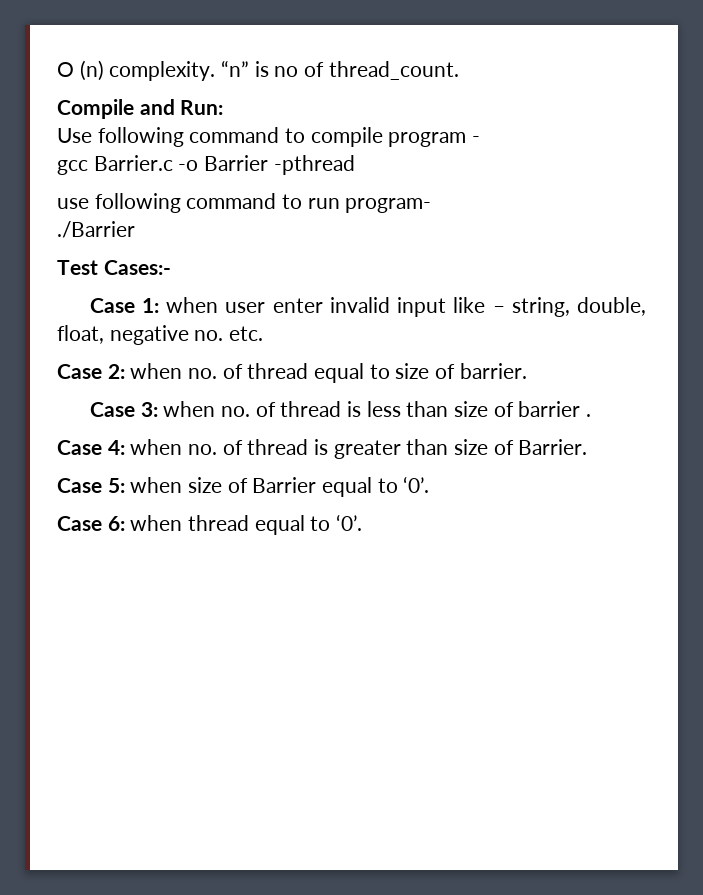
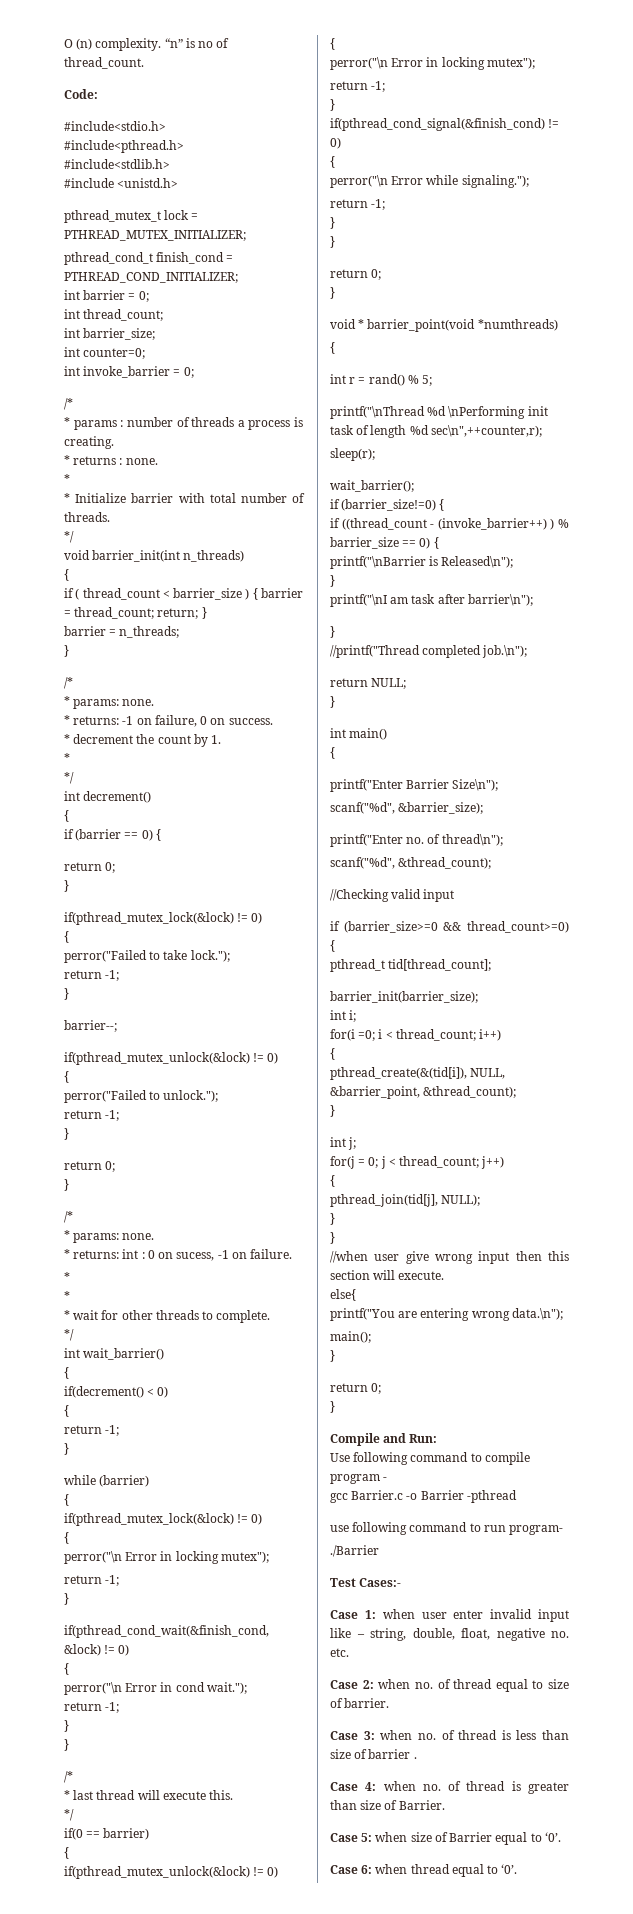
+ Code:
+ #include<stdio.h>
+ #include<pthread.h>
+ #include<stdlib.h>
+ #include <unistd.h>
+ pthread_mutex_t lock = PTHREAD_MUTEX_INITIALIZER;
+ pthread_cond_t finish_cond = PTHREAD_COND_INITIALIZER;
+ int barrier = 0;
+ int thread_count;
+ int barrier_size;
+ int counter=0;
+ int invoke_barrier = 0;
+ /*
+ * params : number of threads a process is creating.
+ * returns : none.
+ *
+ * Initialize barrier with total number of threads.
+ */
+ void barrier_init(int n_threads)
+ {
+ if ( thread_count < barrier_size ) { barrier = thread_count; return; }
+ barrier = n_threads;
+ }
+ /*
+ * params: none.
+ * returns: -1 on failure, 0 on success.
+ * decrement the count by 1.
+ *
+ */
+ int decrement()
+ {
+ if (barrier == 0) {
+ return 0;
+ }
+ if(pthread_mutex_lock(&lock) != 0)
+ {
+ perror("Failed to take lock.");
+ return -1;
+ }
+ barrier--;
+ if(pthread_mutex_unlock(&lock) != 0)
+ {
+ perror("Failed to unlock.");
+ return -1;
+ }
+ return 0;
+ }
+ /*
+ * params: none.
+ * returns: int : 0 on sucess, -1 on failure.
+ *
+ *
+ * wait for other threads to complete.
+ */
+ int wait_barrier()
+ {
+ if(decrement() < 0)
+ {
+ return -1;
+ }
+ while (barrier)
+ {
+ if(pthread_mutex_lock(&lock) != 0)
+ {
+ perror("\n Error in locking mutex");
+ return -1;
+ }
+ if(pthread_cond_wait(&finish_cond, &lock) != 0)
+ {
+ perror("\n Error in cond wait.");
+ return -1;
+ }
+ }
+ /*
+ * last thread will execute this.
+ */
+ if(0 == barrier)
+ {
+ if(pthread_mutex_unlock(&lock) != 0)
+ {
+ perror("\n Error in locking mutex");
+ return -1;
+ }
+ if(pthread_cond_signal(&finish_cond) != 0)
+ {
+ perror("\n Error while signaling.");
+ return -1;
+ }
+ }
+ return 0;
+ }
+ void * barrier_point(void *numthreads)
+ {
+ int r = rand() % 5;
+ printf("\nThread %d \nPerforming init task of length %d sec\n",++counter,r);
+ sleep(r);
+ wait_barrier();
+ if (barrier_size!=0) {
+ if ((thread_count - (invoke_barrier++) ) % barrier_size == 0) {
+ printf("\nBarrier is Released\n");
+ }
+ printf("\nI am task after barrier\n");
+ }
+ //printf("Thread completed job.\n");
+ return NULL;
+ }
+ int main()
+ {
+ printf("Enter Barrier Size\n");
+ scanf("%d", &barrier_size);
+ printf("Enter no. of thread\n");
+ scanf("%d", &thread_count);
+ //Checking valid input
+ if (barrier_size>=0 && thread_count>=0) {
+ pthread_t tid[thread_count];
+ barrier_init(barrier_size);
+ int i;
+ for(i =0; i < thread_count; i++)
+ {
+ pthread_create(&(tid[i]), NULL, &barrier_point, &thread_count);
+ }
+ int j;
+ for(j = 0; j < thread_count; j++)
+ {
+ pthread_join(tid[j], NULL);
+ }
+ }
+ //when user give wrong input then this section will execute.
+ else{
+ printf("You are entering wrong data.\n");
+ main();
+ }
+ return 0;
+ }

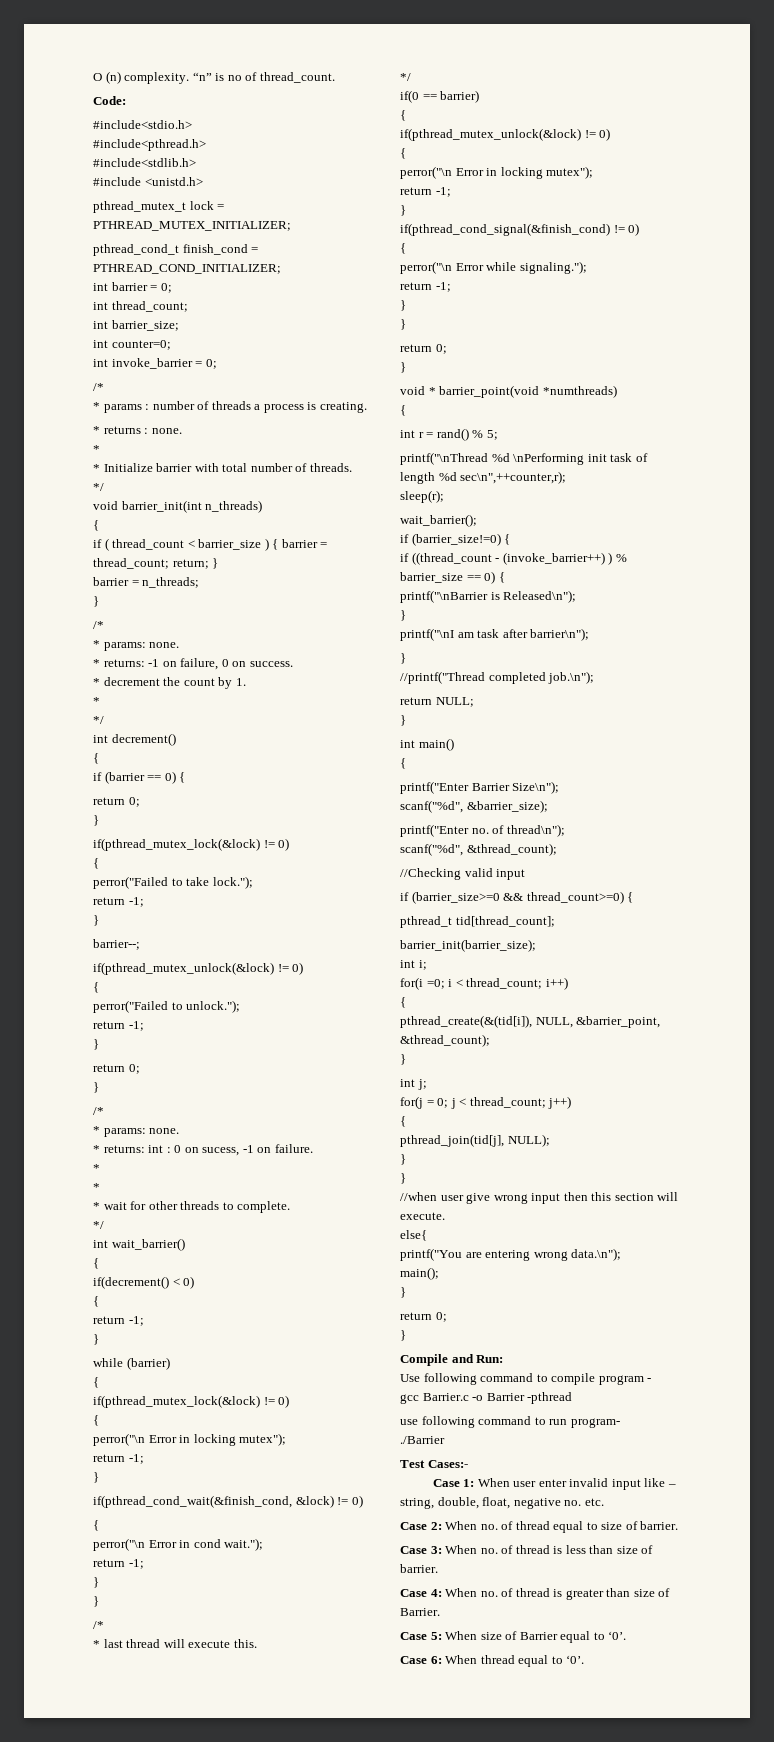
- Case 1: when user enter invalid input like – string, double, float, negative no. etc.
+ Case 1: When user enter invalid input like – string, double, float, negative no. etc.
- Case 2: when no. of thread equal to size of barrier.
+ Case 2: When no. of thread equal to size of barrier.
- Case 3: when no. of thread is less than size of barrier .
+ Case 3: When no. of thread is less than size of barrier.
- Case 4: when no. of thread is greater than size of Barrier.
+ Case 4: When no. of thread is greater than size of Barrier.
- Case 5: when size of Barrier equal to ‘0’.
+ Case 5: When size of Barrier equal to ‘0’.
- Case 6: when thread equal to ‘0’.
+ Case 6: When thread equal to ‘0’.

